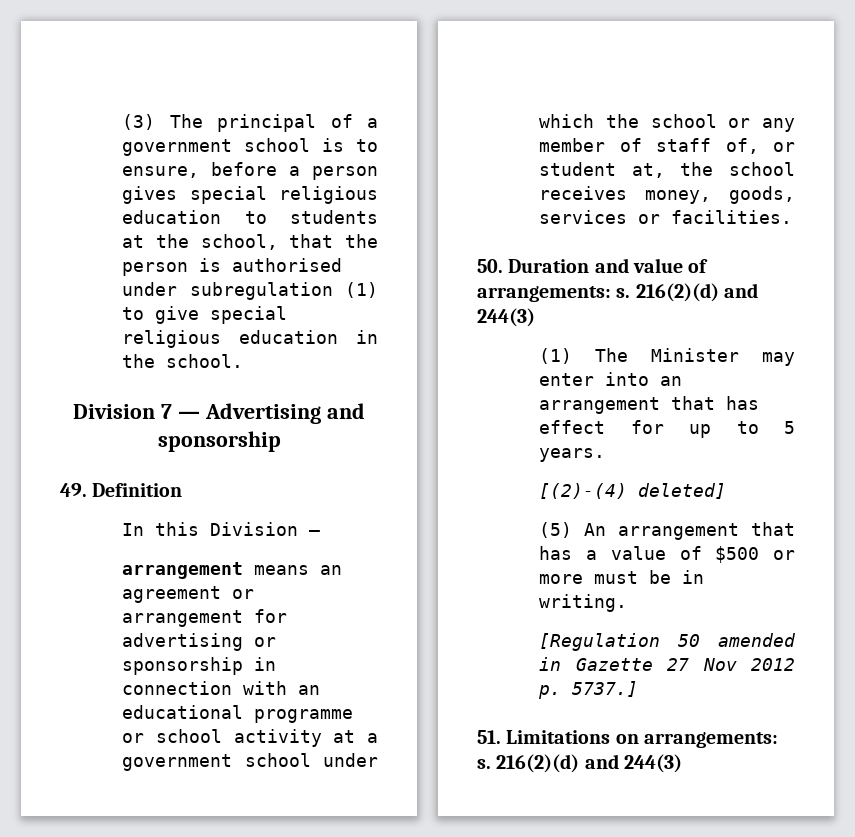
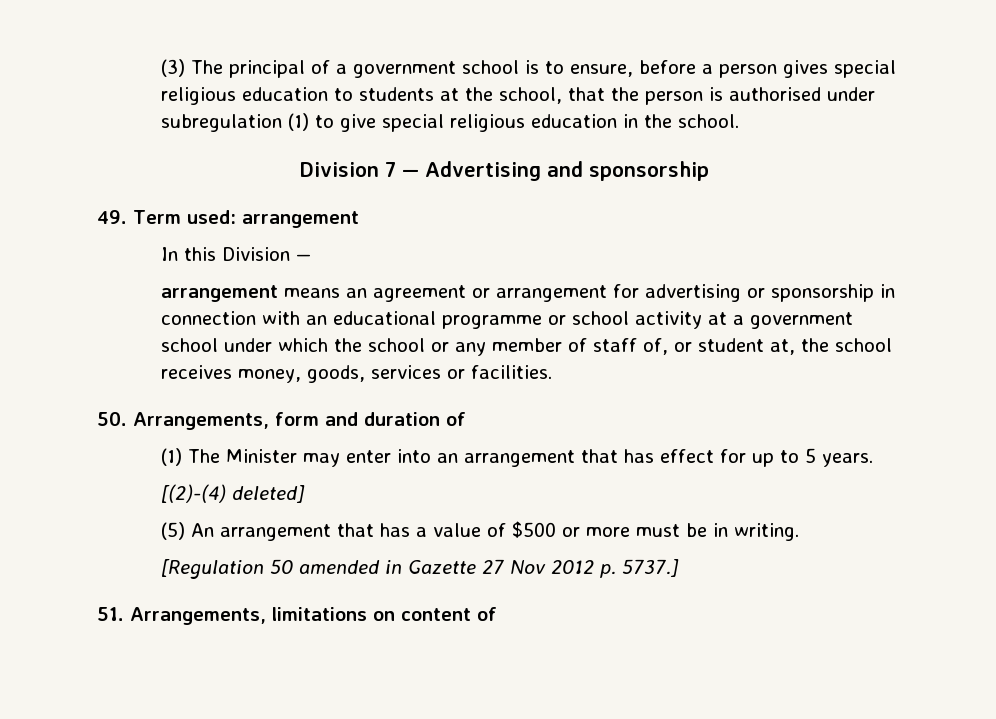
- 49. Definition
+ 49. Term used: arrangement
- 50. Duration and value of arrangements: s. 216(2)(d) and 244(3)
+ 50. Arrangements, form and duration of
- 51. Limitations on arrangements: s. 216(2)(d) and 244(3)
+ 51. Arrangements, limitations on content of

